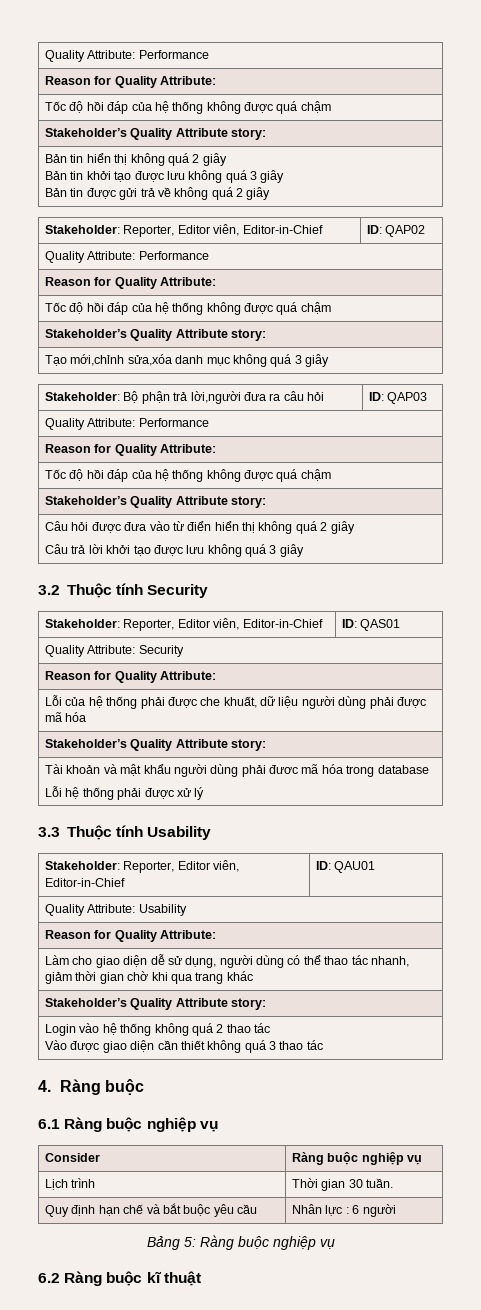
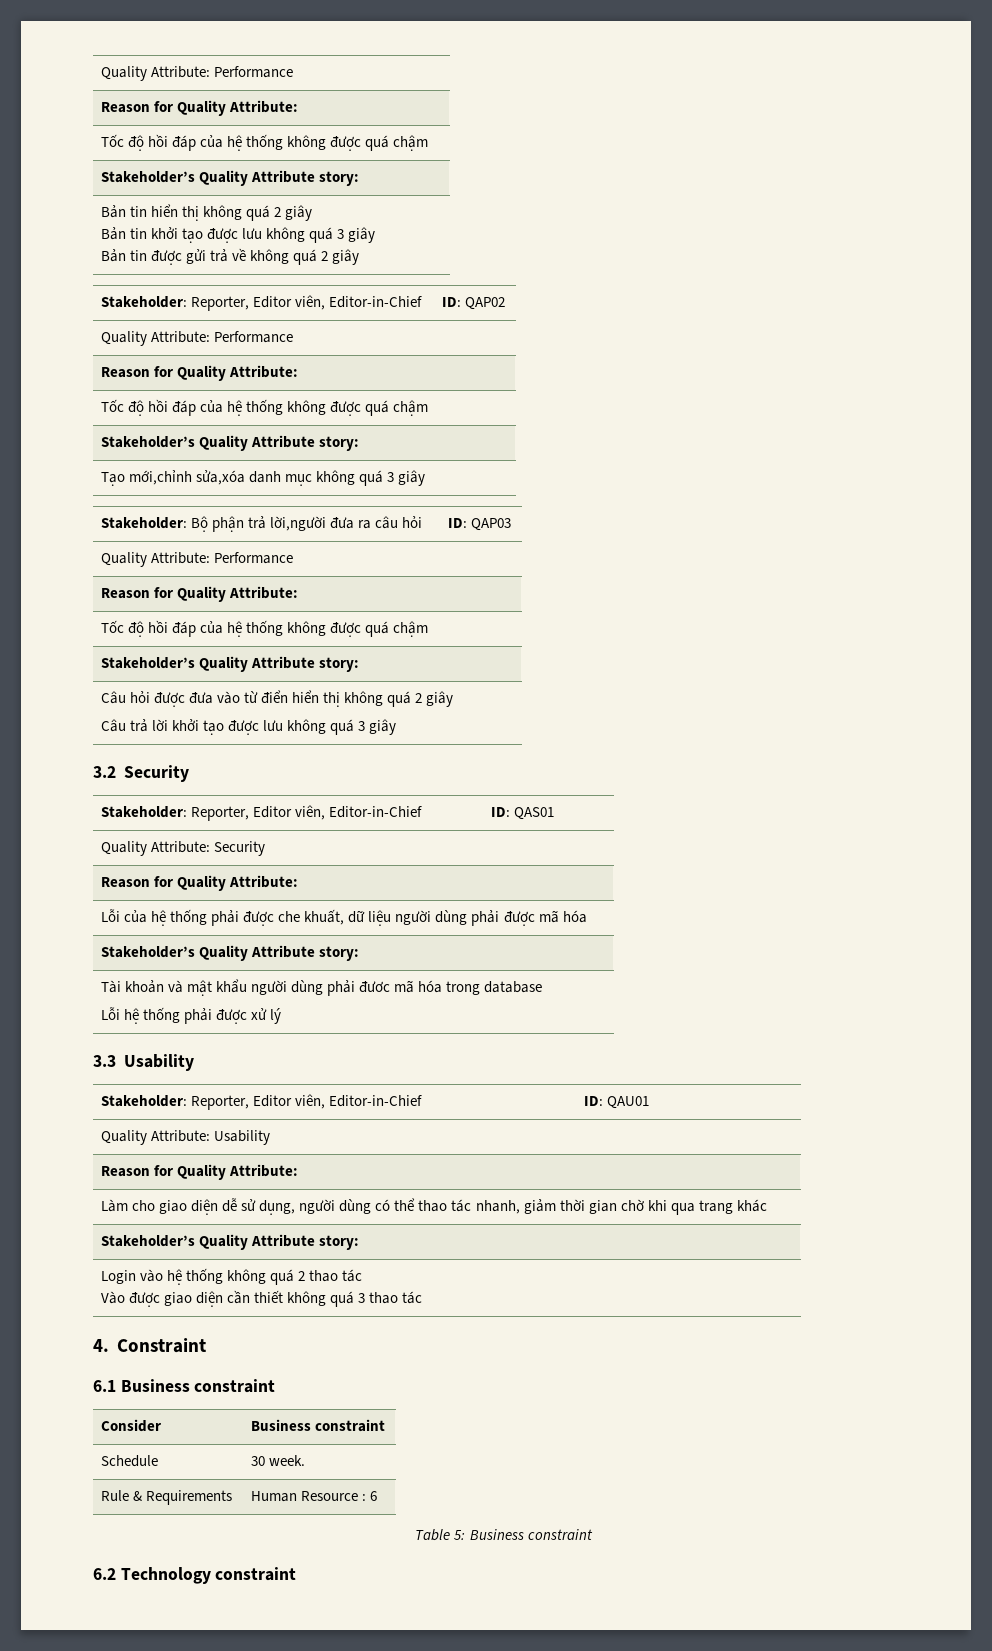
- 3.2 Thuộc tính Security
+ 3.2 Security
- 3.3 Thuộc tính Usability
+ 3.3 Usability
- 4. Ràng buộc
+ 4. Constraint
- 6.1 Ràng buộc nghiệp vụ
- Consider | Ràng buộc nghiệp vụ
- Lịch trình | Thời gian 30 tuần.
- Quy định hạn chế và bắt buộc yêu cầu | Nhân lực : 6 người
- Bảng 5: Ràng buộc nghiệp vụ
- 6.2 Ràng buộc kĩ thuật
+ 6.1 Business constraint
+ Consider | Business constraint
+ Schedule | 30 week.
+ Rule & Requirements | Human Resource : 6
+ Table 5: Business constraint
+ 6.2 Technology constraint

